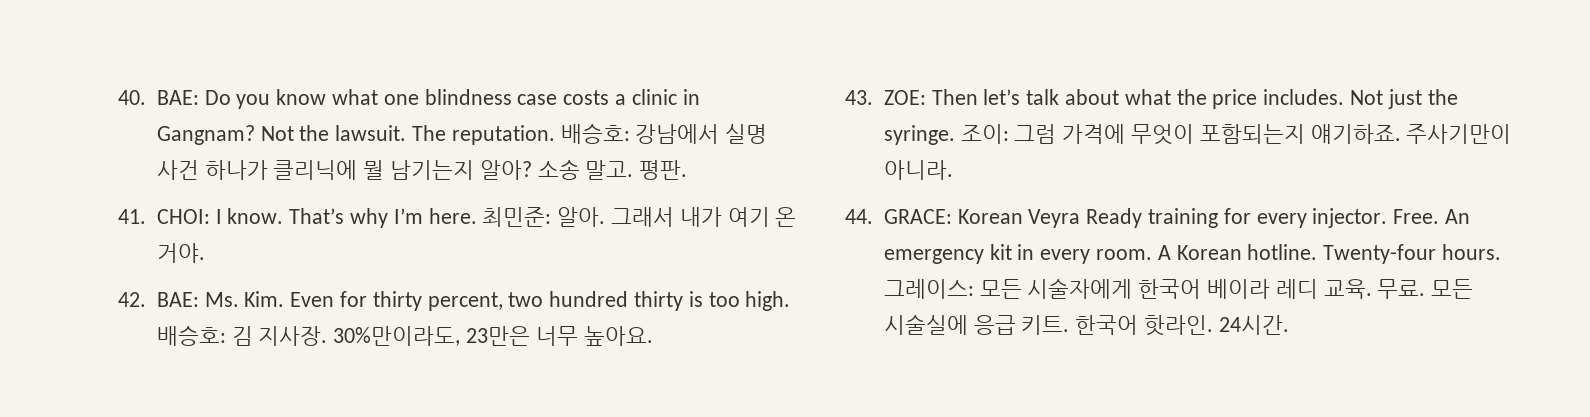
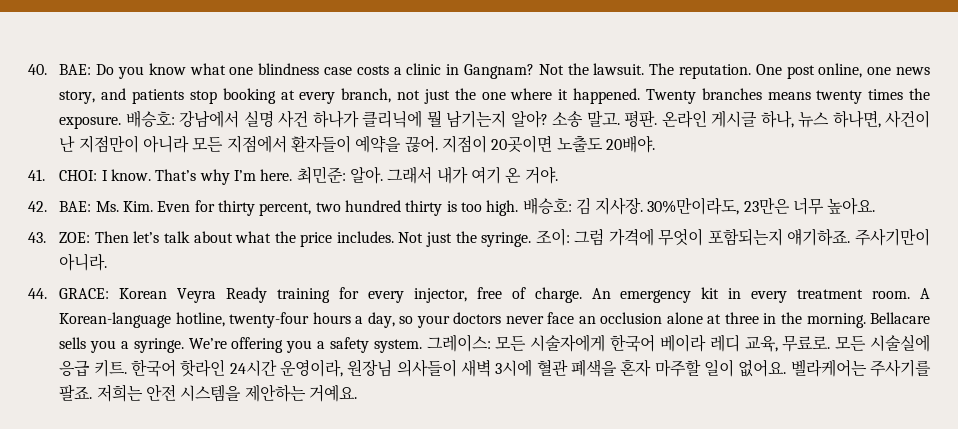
+ One post online, one news story, and patients stop booking at every branch, not just the one where it happened. Twenty branches means twenty times the exposure.
+ 온라인 게시글 하나, 뉴스 하나면, 사건이 난 지점만이 아니라 모든 지점에서 환자들이 예약을 끊어. 지점이 20곳이면 노출도 20배야.
- 44. GRACE: Korean Veyra Ready training for every injector. Free.
+ 44. GRACE: Korean Veyra Ready training for every injector, free of charge.
- An emergency kit in every room.
+ An emergency kit in every treatment room.
- A Korean hotline. Twenty-four hours.
+ A Korean-language hotline, twenty-four hours a day, so your doctors never face an occlusion alone at three in the morning. Bellacare sells you a syringe. We’re offering you a safety system.
- 그레이스: 모든 시술자에게 한국어 베이라 레디 교육. 무료.
+ 그레이스: 모든 시술자에게 한국어 베이라 레디 교육, 무료로.
- 한국어 핫라인. 24시간.
+ 한국어 핫라인 24시간 운영이라, 원장님 의사들이 새벽 3시에 혈관 폐색을 혼자 마주할 일이 없어요. 벨라케어는 주사기를 팔죠. 저희는 안전 시스템을 제안하는 거예요.

